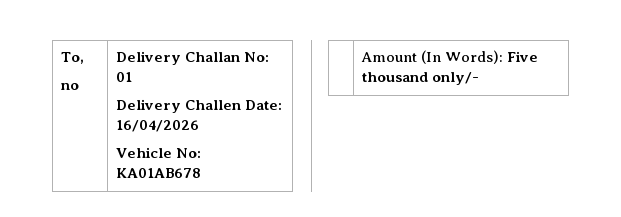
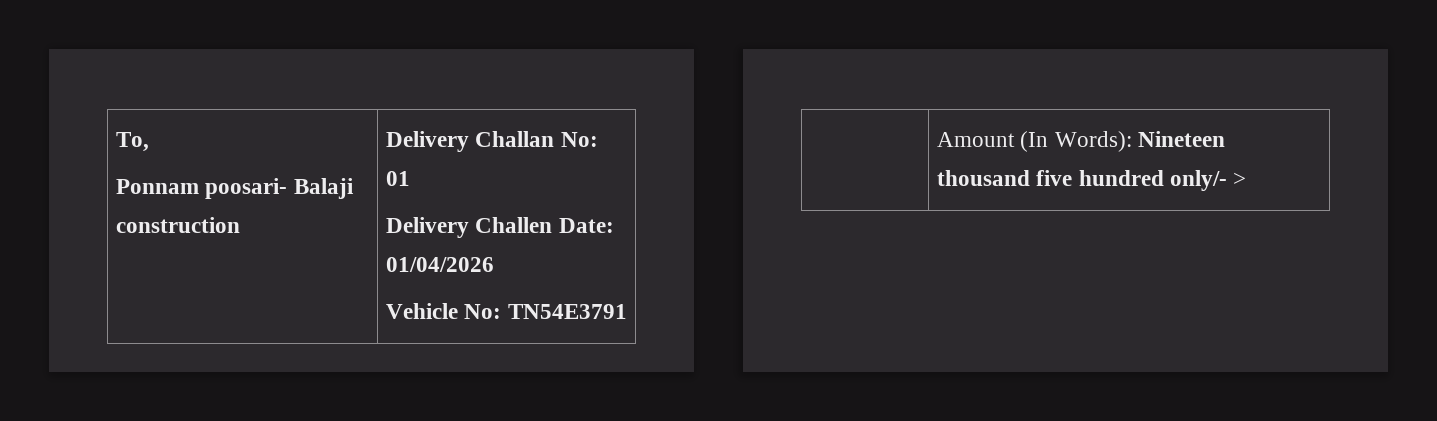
  To,
- no | Delivery Challan No: 01
- Delivery Challen Date: 16/04/2026
- Vehicle No: KA01AB678
+ Ponnam poosari- Balaji construction | Delivery Challan No: 01
+ Delivery Challen Date: 01/04/2026
+ Vehicle No: TN54E3791
- | Amount (In Words): Five thousand only/-
+ | Amount (In Words): Nineteen thousand five hundred only/- >

